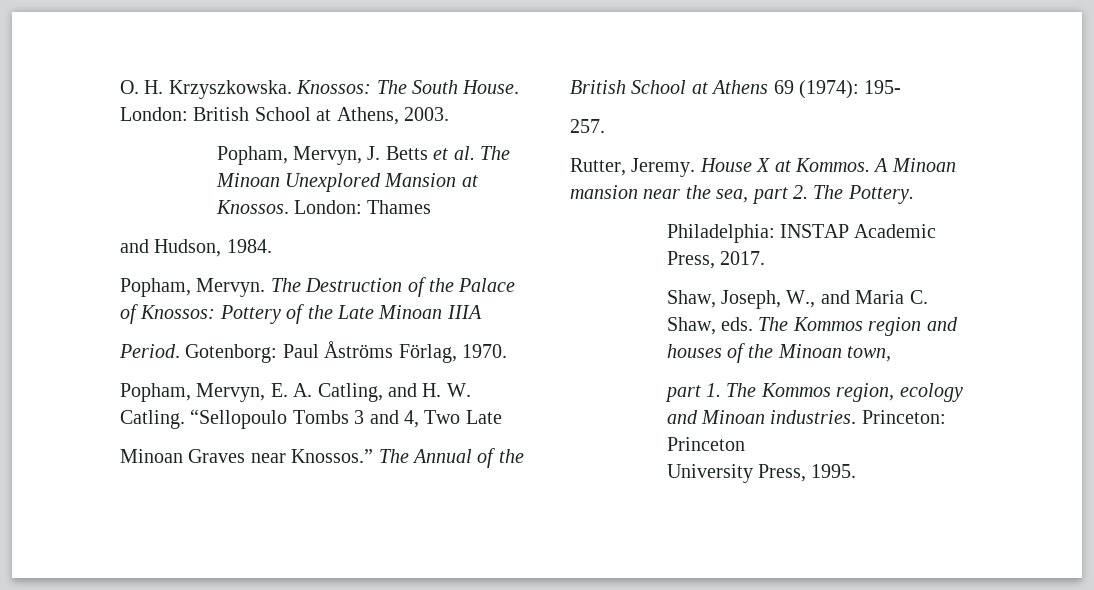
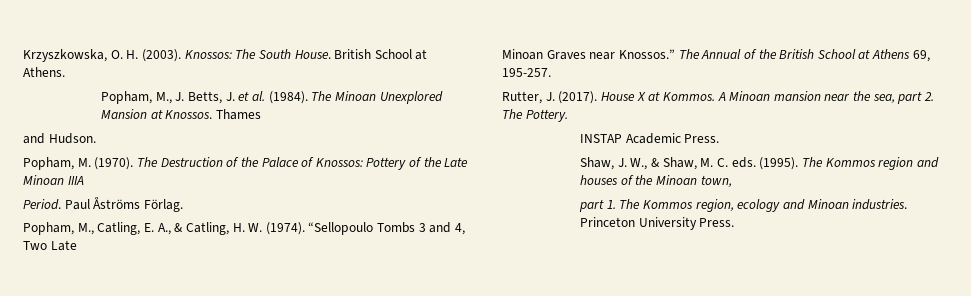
- O. H. Krzyszkowska.
+ Krzyszkowska, O. H. (2003).
- London: British School at Athens, 2003.
- Popham, Mervyn, J. Betts et al. The Minoan Unexplored Mansion at Knossos.
+ British School at Athens.
+ Popham, M., J. Betts, J. et al. (1984). The Minoan Unexplored Mansion at Knossos.
- London: Thames
+ Thames
- and Hudson, 1984.
- Popham, Mervyn.
+ and Hudson.
+ Popham, M. (1970).
- Gotenborg: Paul Åströms Förlag, 1970.
- Popham, Mervyn, E. A. Catling, and H. W. Catling.
+ Paul Åströms Förlag.
+ Popham, M., Catling, E. A., & Catling, H. W. (1974).
- The Annual of the British School at Athens 69 (1974): 195-
- 257.
+ The Annual of the British School at Athens 69, 195-257.
- Rutter, Jeremy.
+ Rutter, J. (2017).
- Philadelphia: INSTAP Academic Press, 2017.
- Shaw, Joseph, W., and Maria C. Shaw, eds. The Kommos region and houses of the Minoan town,
+ INSTAP Academic Press.
+ Shaw, J. W., & Shaw, M. C. eds. (1995). The Kommos region and houses of the Minoan town,
- Princeton: Princeton
- University Press, 1995.
+ Princeton University Press.

